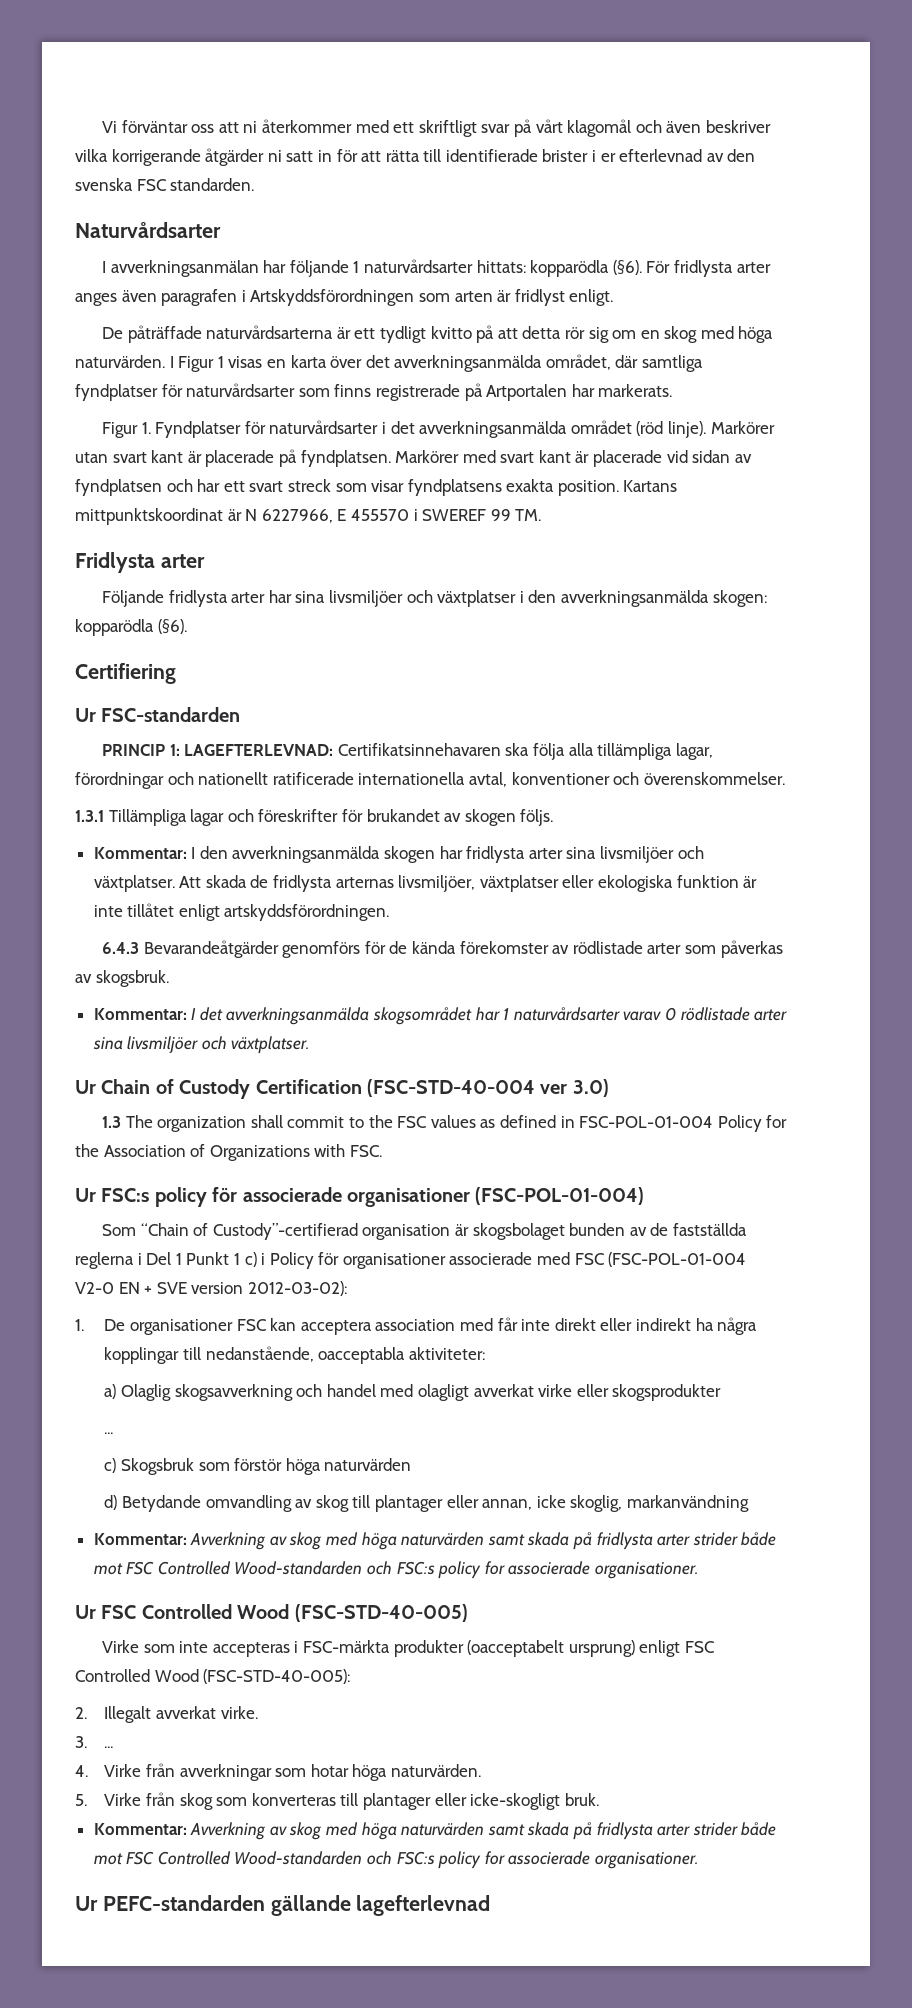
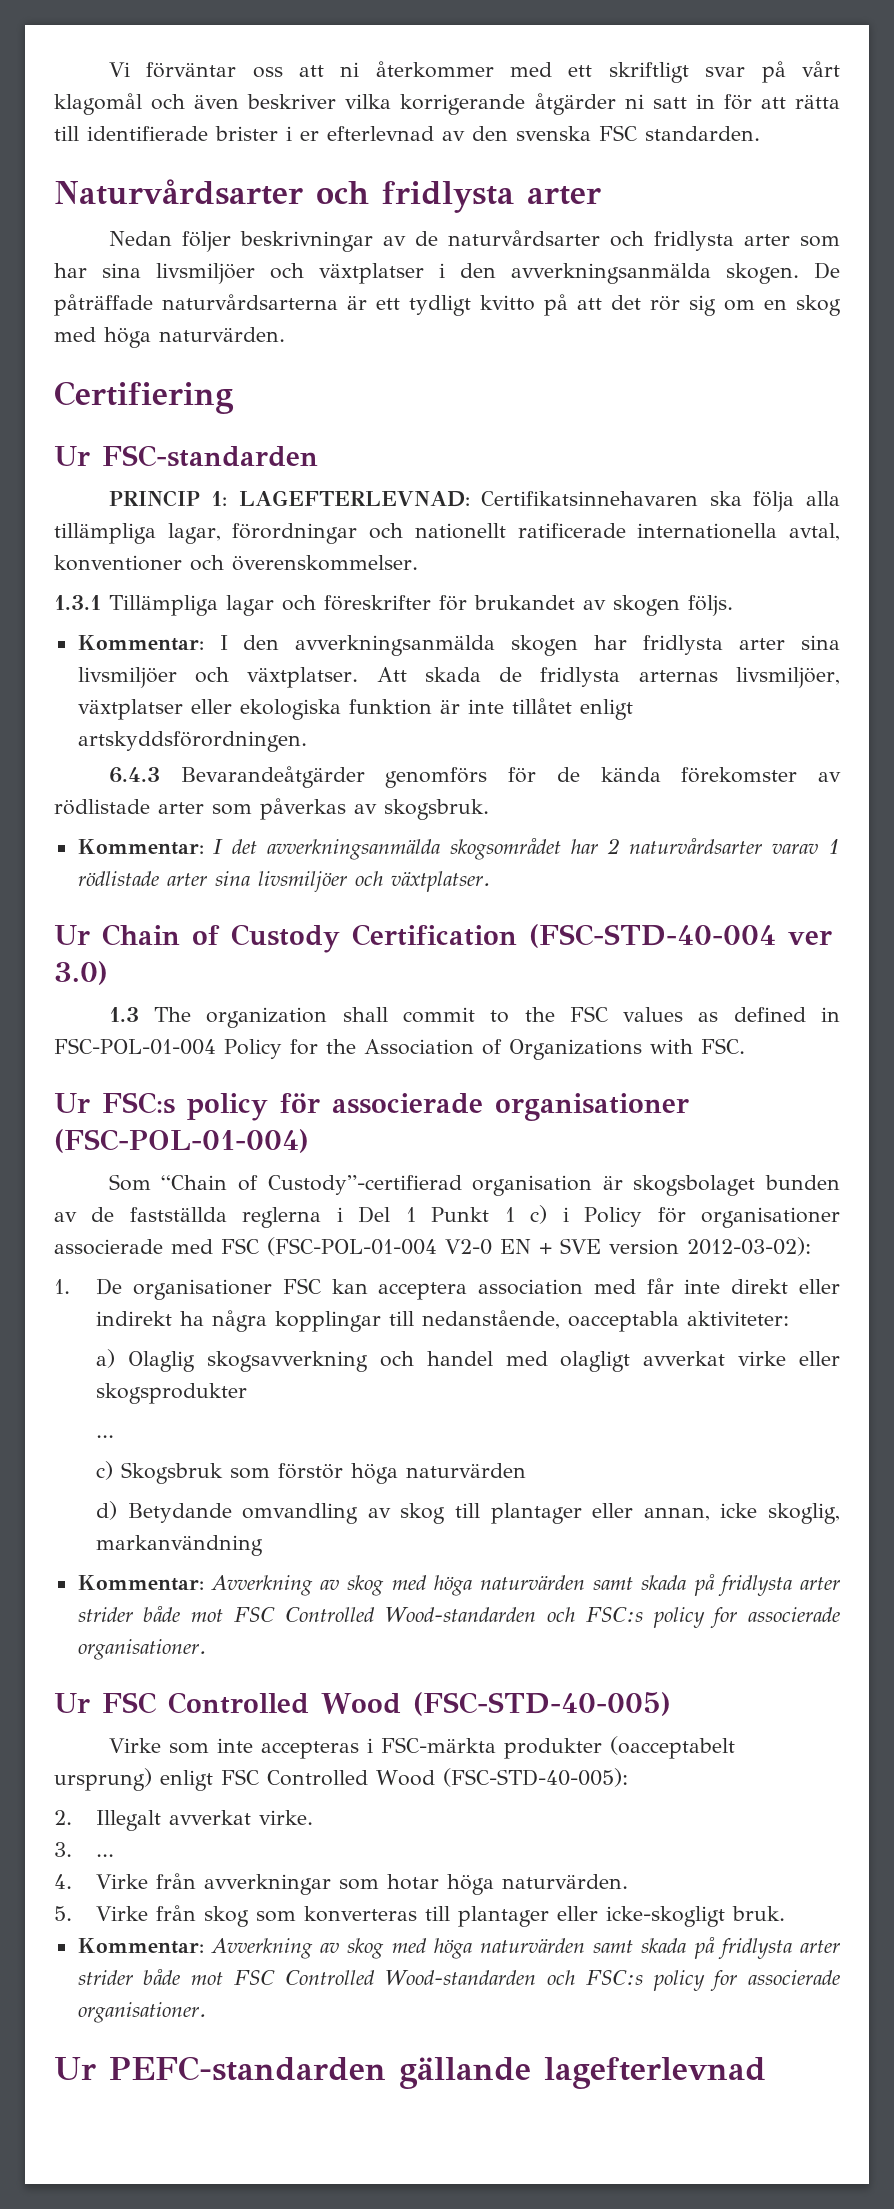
- Naturvårdsarter
- I avverkningsanmälan har följande 1 naturvårdsarter hittats: kopparödla (§6). För fridlysta arter anges även paragrafen i Artskyddsförordningen som arten är fridlyst enligt.
- De påträffade naturvårdsarterna är ett tydligt kvitto på att detta rör sig om en skog med höga naturvärden. I Figur 1 visas en karta över det avverkningsanmälda området, där samtliga fyndplatser för naturvårdsarter som finns registrerade på Artportalen har markerats.
- Figur 1. Fyndplatser för naturvårdsarter i det avverkningsanmälda området (röd linje). Markörer utan svart kant är placerade på fyndplatsen. Markörer med svart kant är placerade vid sidan av fyndplatsen och har ett svart streck som visar fyndplatsens exakta position. Kartans mittpunktskoordinat är N 6227966, E 455570 i SWEREF 99 TM.
- Fridlysta arter
- Följande fridlysta arter har sina livsmiljöer och växtplatser i den avverkningsanmälda skogen: kopparödla (§6).
+ Naturvårdsarter och fridlysta arter
+ Nedan följer beskrivningar av de naturvårdsarter och fridlysta arter som har sina livsmiljöer och växtplatser i den avverkningsanmälda skogen. De påträffade naturvårdsarterna är ett tydligt kvitto på att det rör sig om en skog med höga naturvärden.
- Kommentar: I det avverkningsanmälda skogsområdet har 1 naturvårdsarter varav 0 rödlistade arter sina livsmiljöer och växtplatser.
+ Kommentar: I det avverkningsanmälda skogsområdet har 2 naturvårdsarter varav 1 rödlistade arter sina livsmiljöer och växtplatser.

